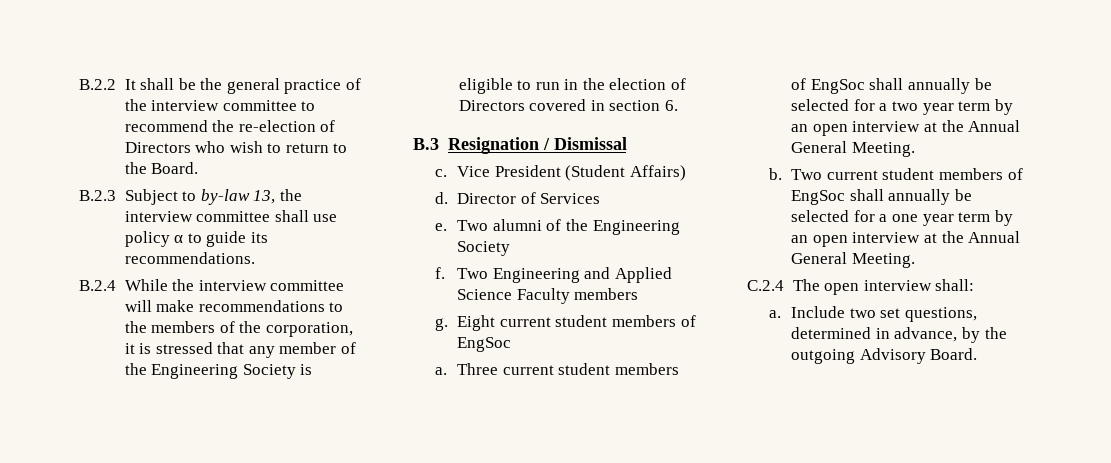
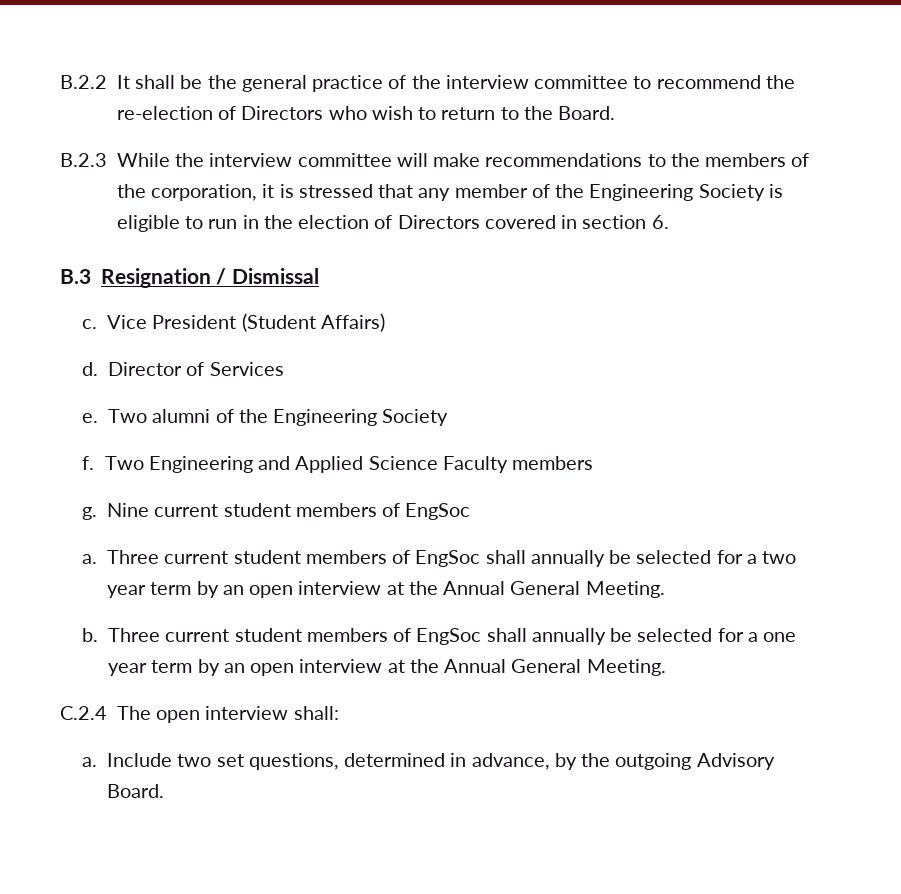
- B.2.3 Subject to by-law 13, the interview committee shall use policy α to guide its recommendations.
- B.2.4 While the interview committee will make recommendations to the members of the corporation, it is stressed that any member of the Engineering Society is eligible to run in the election of Directors covered in section 6.
+ B.2.3 While the interview committee will make recommendations to the members of the corporation, it is stressed that any member of the Engineering Society is eligible to run in the election of Directors covered in section 6.
- Eight current student members of EngSoc
+ Nine current student members of EngSoc
- Two current student members of EngSoc shall annually be selected for a one year term by an open interview at the Annual General Meeting.
+ Three current student members of EngSoc shall annually be selected for a one year term by an open interview at the Annual General Meeting.

